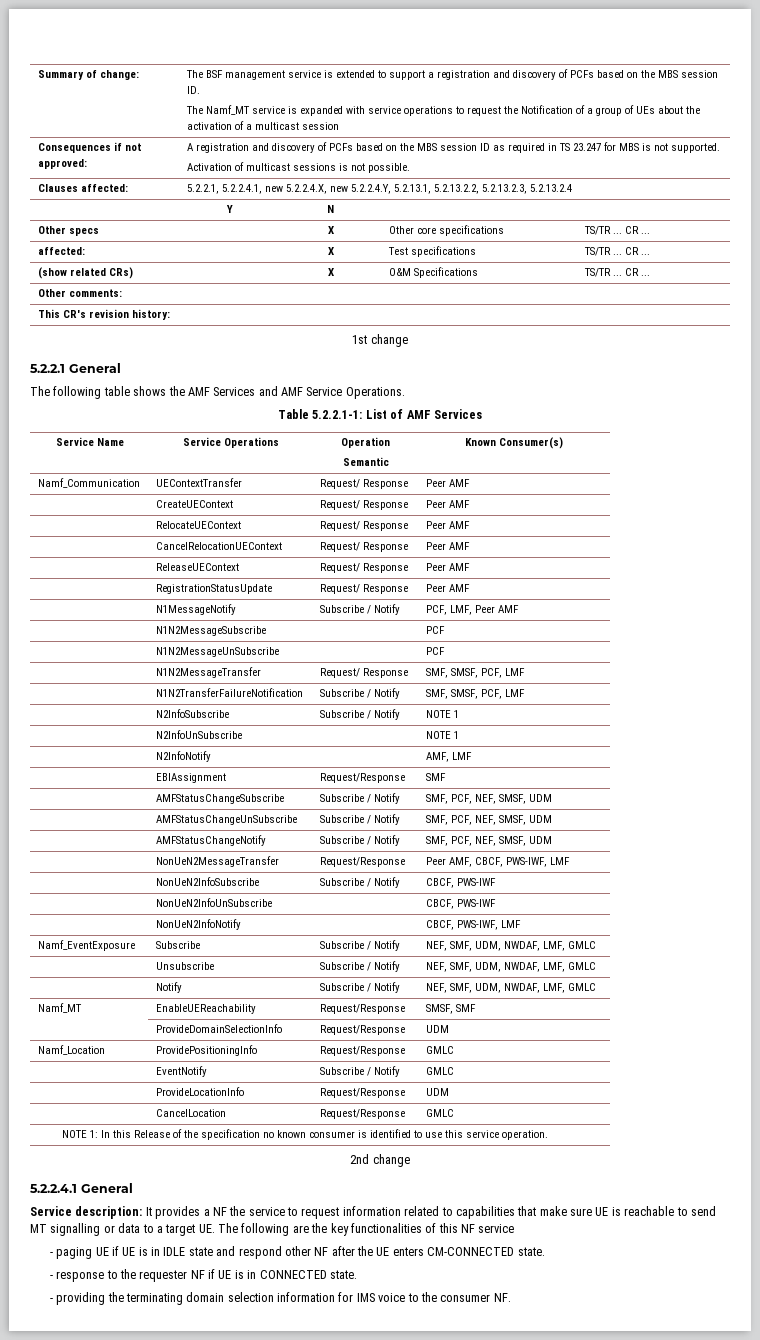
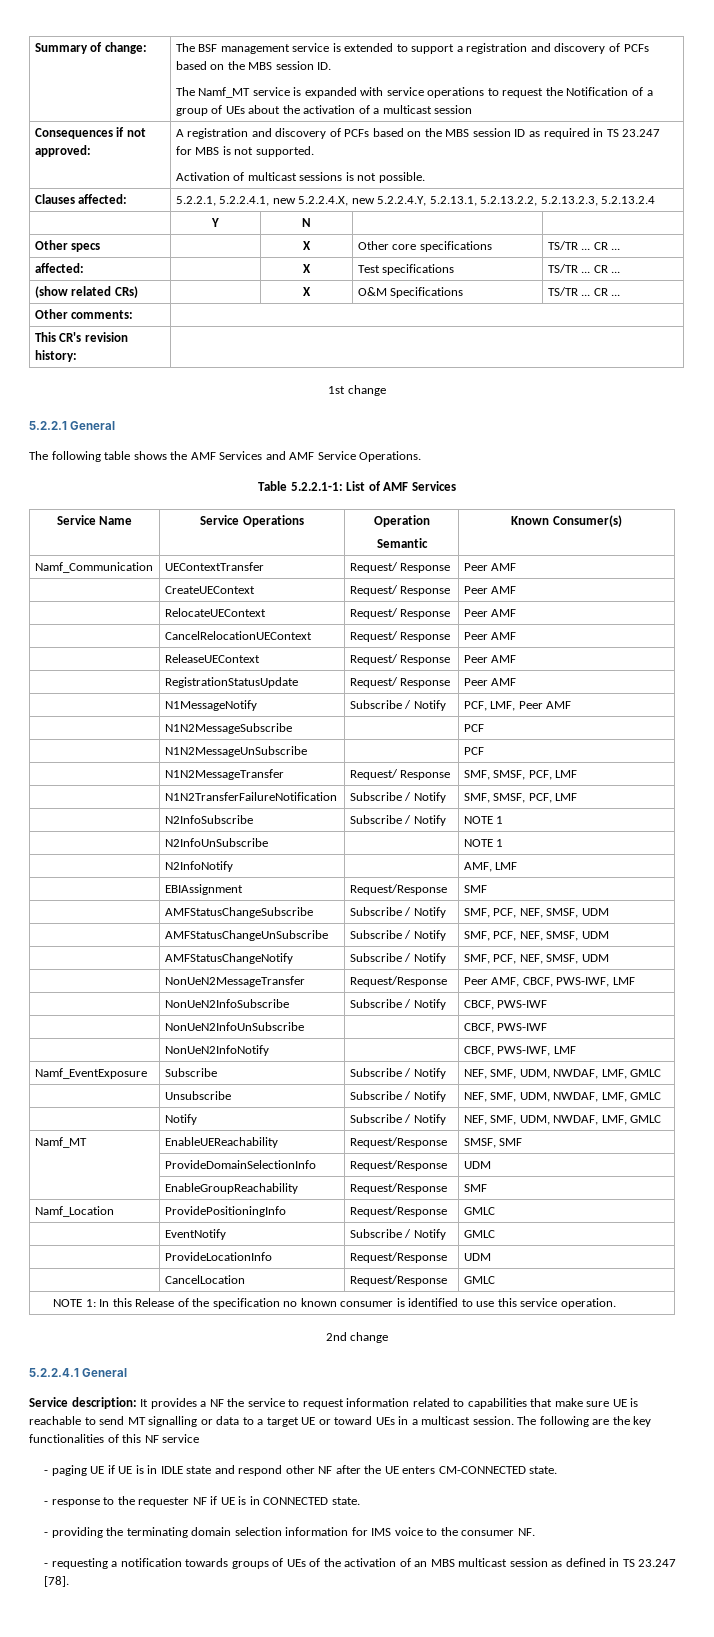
+ | EnableGroupReachability | Request/Response | SMF
- Service description: It provides a NF the service to request information related to capabilities that make sure UE is reachable to send MT signalling or data to a target UE. The following are the key functionalities of this NF service
+ Service description: It provides a NF the service to request information related to capabilities that make sure UE is reachable to send MT signalling or data to a target UE or toward UEs in a multicast session. The following are the key functionalities of this NF service
+ - requesting a notification towards groups of UEs of the activation of an MBS multicast session as defined in TS 23.247 [78].

